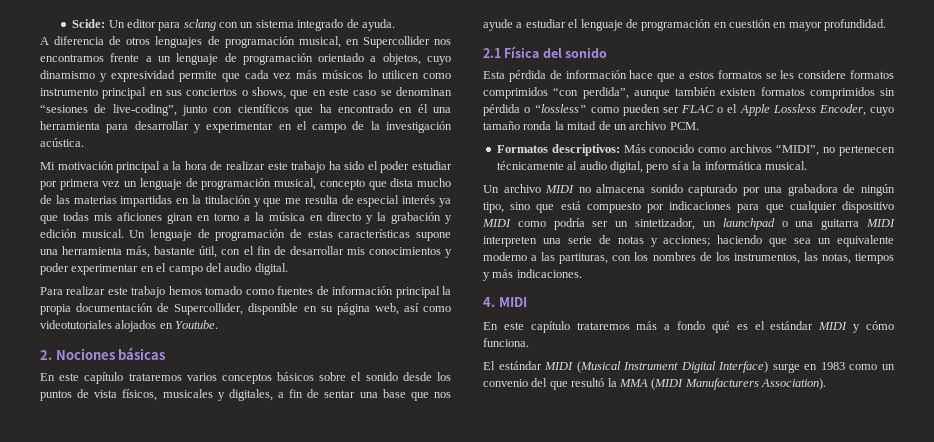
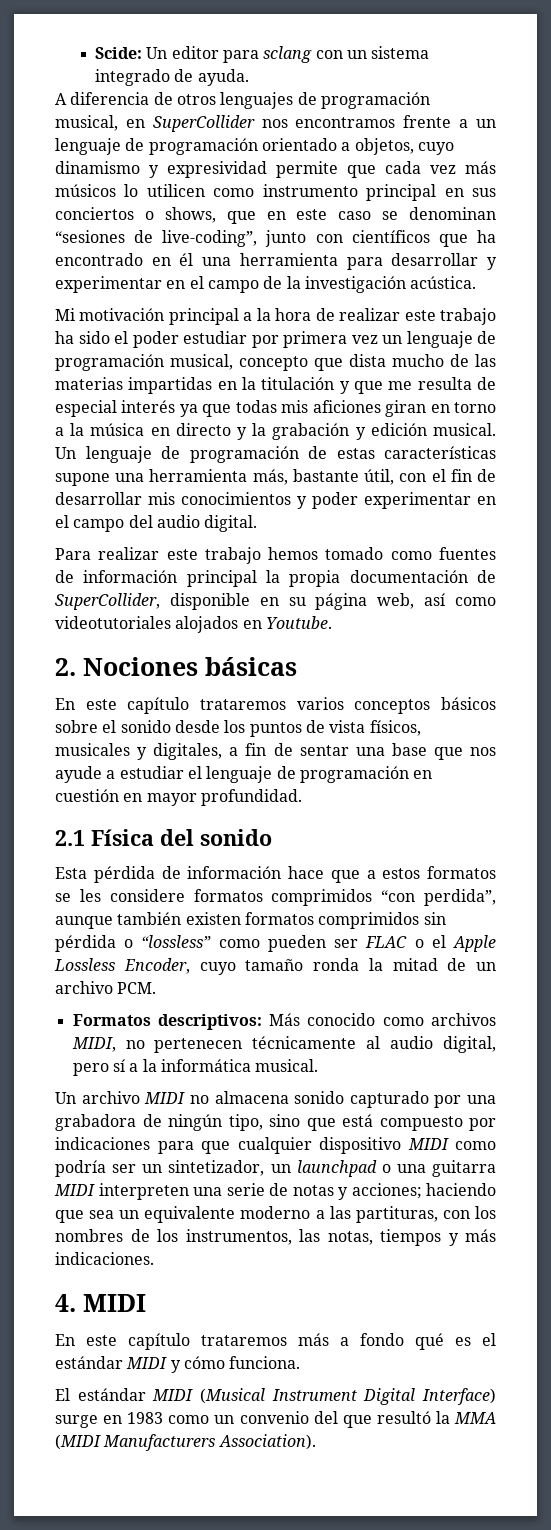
- A diferencia de otros lenguajes de programación musical, en Supercollider nos encontramos frente a un lenguaje de programación orientado a objetos, cuyo dinamismo y expresividad permite que cada vez más músicos lo utilicen como instrumento principal en sus conciertos o shows, que en este caso se denominan “sesiones de live-coding”, junto con científicos que ha encontrado en él una herramienta para desarrollar y experimentar en el campo de la investigación acústica.
+ A diferencia de otros lenguajes de programación musical, en SuperCollider nos encontramos frente a un lenguaje de programación orientado a objetos, cuyo dinamismo y expresividad permite que cada vez más músicos lo utilicen como instrumento principal en sus conciertos o shows, que en este caso se denominan “sesiones de live-coding”, junto con científicos que ha encontrado en él una herramienta para desarrollar y experimentar en el campo de la investigación acústica.
- Para realizar este trabajo hemos tomado como fuentes de información principal la propia documentación de Supercollider, disponible en su página web, así como videotutoriales alojados en Youtube.
+ Para realizar este trabajo hemos tomado como fuentes de información principal la propia documentación de SuperCollider, disponible en su página web, así como videotutoriales alojados en Youtube.
- Formatos descriptivos: Más conocido como archivos “MIDI”, no pertenecen técnicamente al audio digital, pero sí a la informática musical.
+ Formatos descriptivos: Más conocido como archivos MIDI, no pertenecen técnicamente al audio digital, pero sí a la informática musical.

